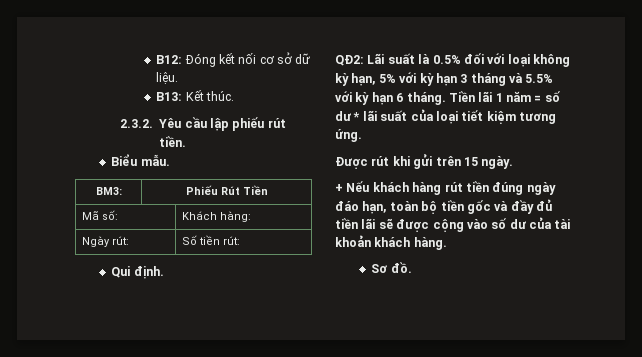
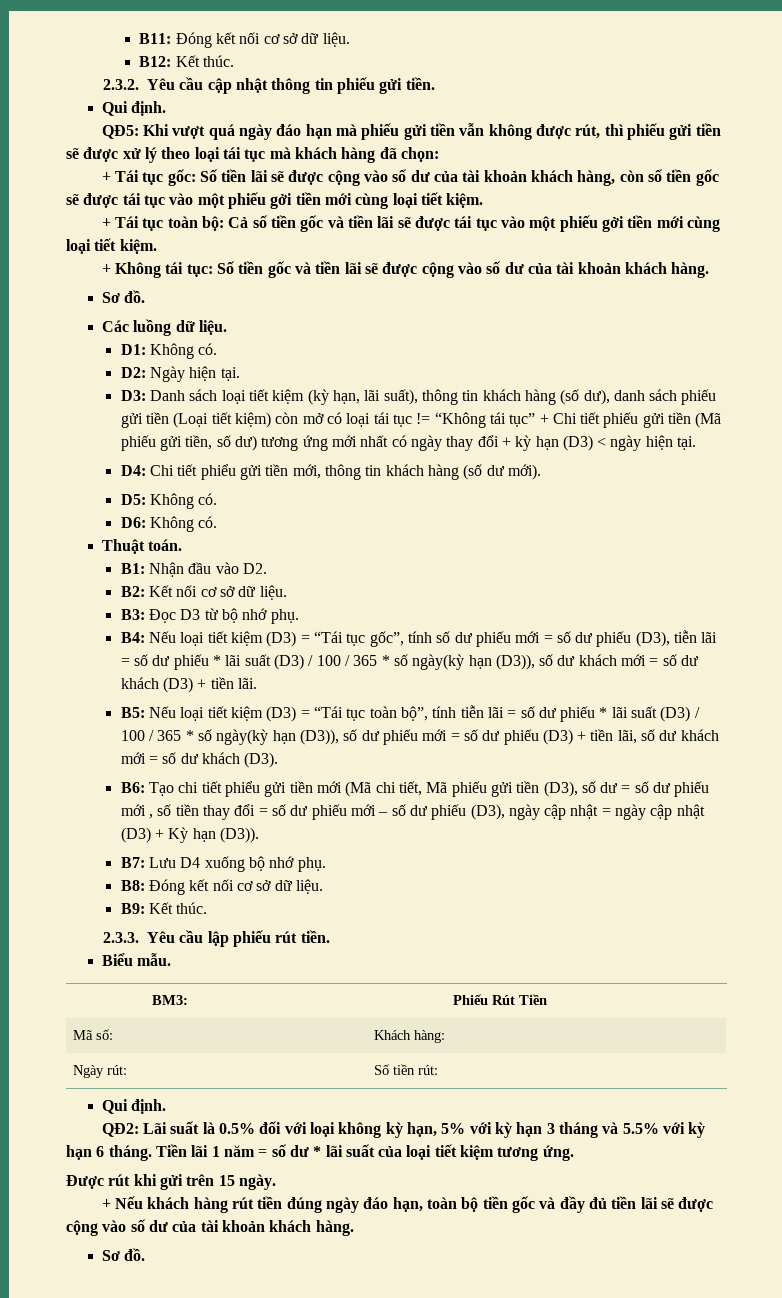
- B12: Đóng kết nối cơ sở dữ liệu.
- B13: Kết thúc.
- 2.3.2. Yêu cầu lập phiếu rút tiền.
+ B11: Đóng kết nối cơ sở dữ liệu.
+ B12: Kết thúc.
+ 2.3.2. Yêu cầu cập nhật thông tin phiếu gửi tiền.
+ Qui định.
+ QĐ5: Khi vượt quá ngày đáo hạn mà phiếu gửi tiền vẫn không được rút, thì phiếu gửi tiền sẽ được xử lý theo loại tái tục mà khách hàng đã chọn:
+ + Tái tục gốc: Số tiền lãi sẽ được cộng vào số dư của tài khoản khách hàng, còn số tiền gốc sẽ được tái tục vào một phiếu gởi tiền mới cùng loại tiết kiệm.
+ + Tái tục toàn bộ: Cả số tiền gốc và tiền lãi sẽ được tái tục vào một phiếu gởi tiền mới cùng loại tiết kiệm.
+ + Không tái tục: Số tiền gốc và tiền lãi sẽ được cộng vào số dư của tài khoản khách hàng.
+ Sơ đồ.
+ Các luồng dữ liệu.
+ D1: Không có.
+ D2: Ngày hiện tại.
+ D3: Danh sách loại tiết kiệm (kỳ hạn, lãi suất), thông tin khách hàng (số dư), danh sách phiếu gửi tiền (Loại tiết kiệm) còn mở có loại tái tục != “Không tái tục” + Chi tiết phiếu gửi tiền (Mã phiếu gửi tiền, số dư) tương ứng mới nhất có ngày thay đổi + kỳ hạn (D3) < ngày hiện tại.
+ D4: Chi tiết phiểu gửi tiền mới, thông tin khách hàng (số dư mới).
+ D5: Không có.
+ D6: Không có.
+ Thuật toán.
+ B1: Nhận đầu vào D2.
+ B2: Kết nối cơ sở dữ liệu.
+ B3: Đọc D3 từ bộ nhớ phụ.
+ B4: Nếu loại tiết kiệm (D3) = “Tái tục gốc”, tính số dư phiếu mới = số dư phiếu (D3), tiễn lãi = số dư phiếu * lãi suất (D3) / 100 / 365 * số ngày(kỳ hạn (D3)), số dư khách mới = số dư khách (D3) + tiền lãi.
+ B5: Nếu loại tiết kiệm (D3) = “Tái tục toàn bộ”, tính tiễn lãi = số dư phiếu * lãi suất (D3) / 100 / 365 * số ngày(kỳ hạn (D3)), số dư phiếu mới = số dư phiếu (D3) + tiền lãi, số dư khách mới = số dư khách (D3).
+ B6: Tạo chi tiết phiểu gửi tiền mới (Mã chi tiết, Mã phiếu gửi tiền (D3), số dư = số dư phiếu mới , số tiền thay đổi = số dư phiếu mới – số dư phiếu (D3), ngày cập nhật = ngày cập nhật (D3) + Kỳ hạn (D3)).
+ B7: Lưu D4 xuống bộ nhớ phụ.
+ B8: Đóng kết nối cơ sở dữ liệu.
+ B9: Kết thúc.
+ 2.3.3. Yêu cầu lập phiếu rút tiền.

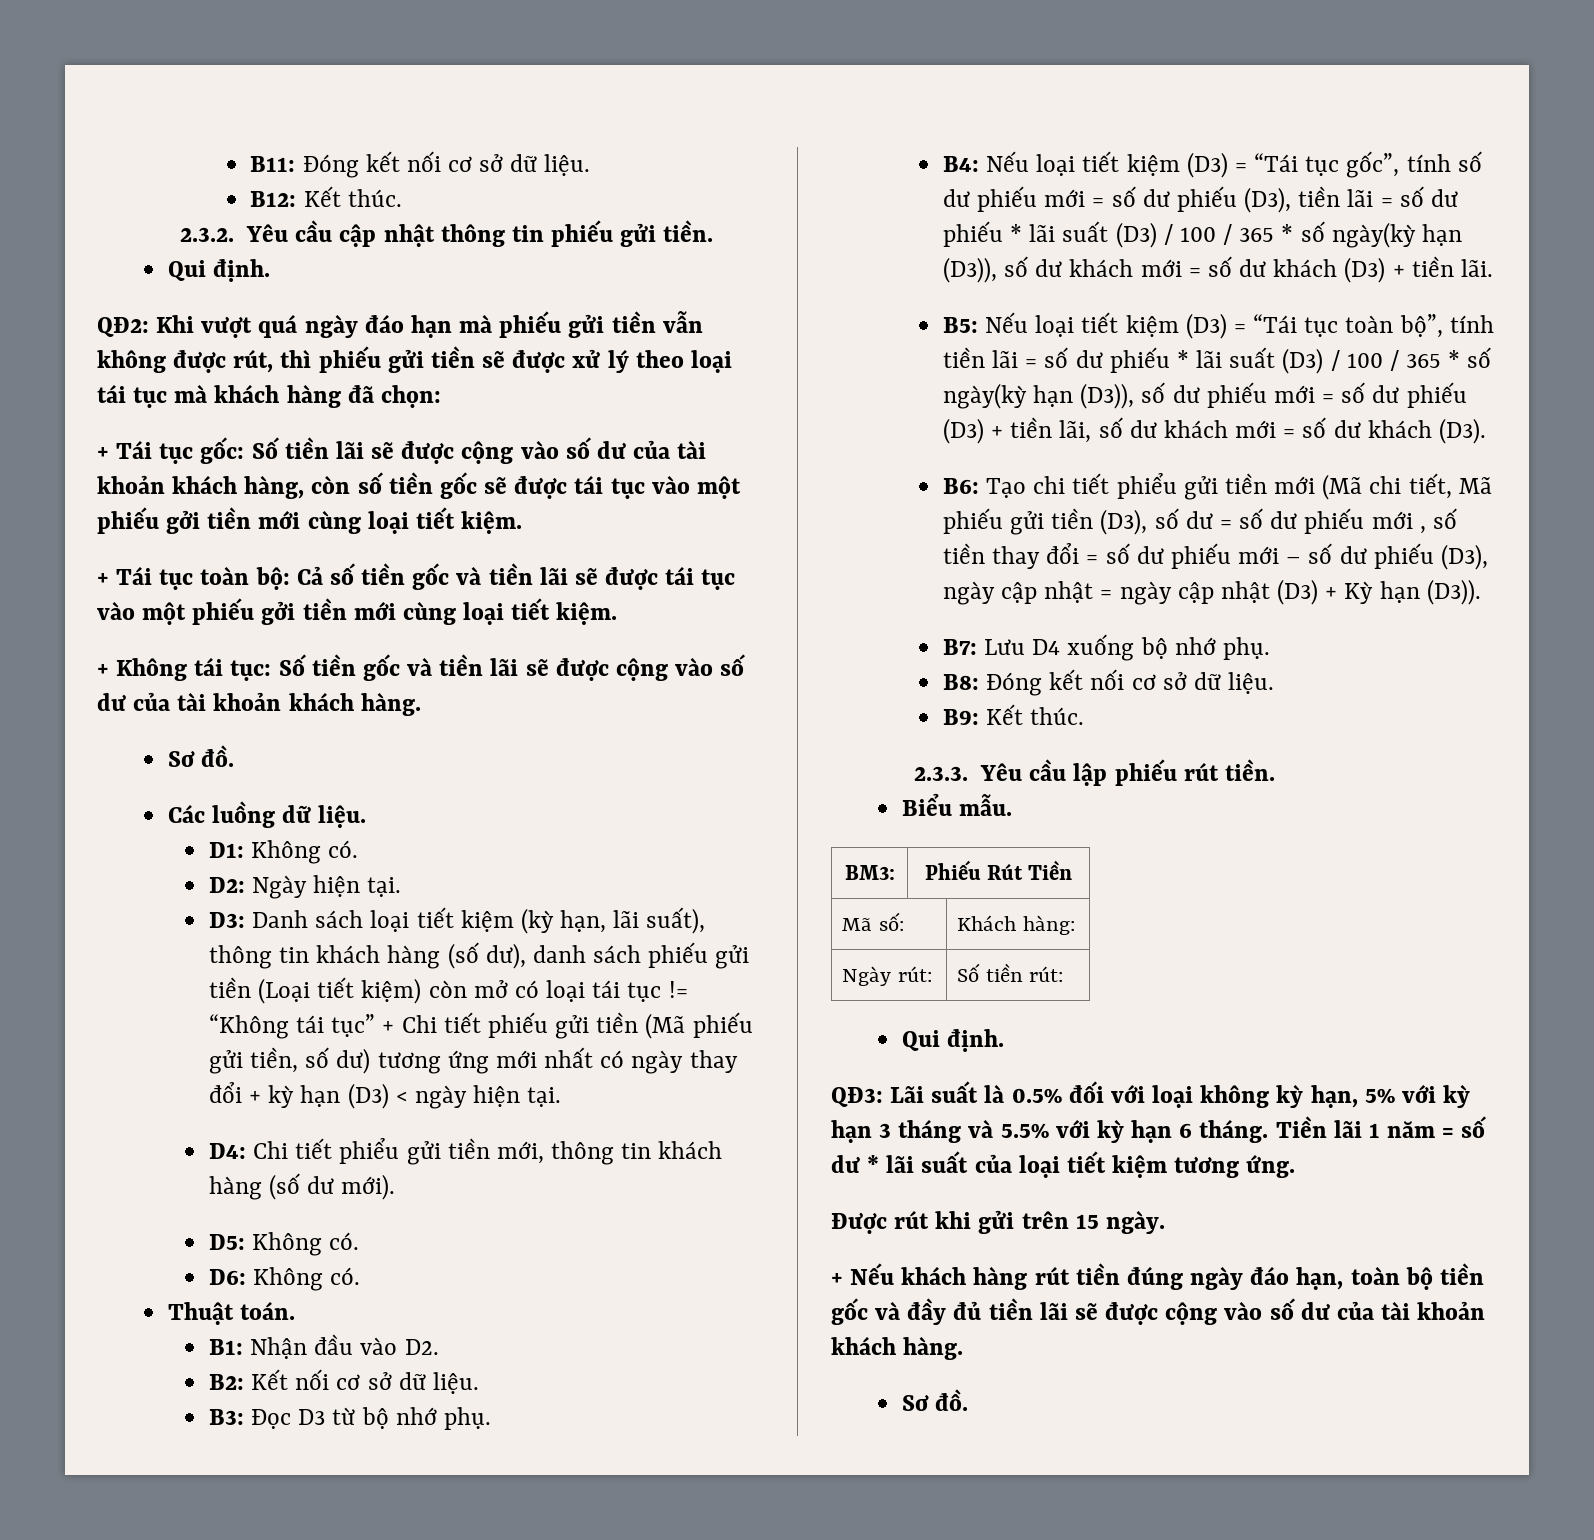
- QĐ5: Khi vượt quá ngày đáo hạn mà phiếu gửi tiền vẫn không được rút, thì phiếu gửi tiền sẽ được xử lý theo loại tái tục mà khách hàng đã chọn:
+ QĐ2: Khi vượt quá ngày đáo hạn mà phiếu gửi tiền vẫn không được rút, thì phiếu gửi tiền sẽ được xử lý theo loại tái tục mà khách hàng đã chọn:
- B4: Nếu loại tiết kiệm (D3) = “Tái tục gốc”, tính số dư phiếu mới = số dư phiếu (D3), tiễn lãi = số dư phiếu * lãi suất (D3) / 100 / 365 * số ngày(kỳ hạn (D3)), số dư khách mới = số dư khách (D3) + tiền lãi.
+ B4: Nếu loại tiết kiệm (D3) = “Tái tục gốc”, tính số dư phiếu mới = số dư phiếu (D3), tiền lãi = số dư phiếu * lãi suất (D3) / 100 / 365 * số ngày(kỳ hạn (D3)), số dư khách mới = số dư khách (D3) + tiền lãi.
- B5: Nếu loại tiết kiệm (D3) = “Tái tục toàn bộ”, tính tiễn lãi = số dư phiếu * lãi suất (D3) / 100 / 365 * số ngày(kỳ hạn (D3)), số dư phiếu mới = số dư phiếu (D3) + tiền lãi, số dư khách mới = số dư khách (D3).
+ B5: Nếu loại tiết kiệm (D3) = “Tái tục toàn bộ”, tính tiền lãi = số dư phiếu * lãi suất (D3) / 100 / 365 * số ngày(kỳ hạn (D3)), số dư phiếu mới = số dư phiếu (D3) + tiền lãi, số dư khách mới = số dư khách (D3).
- QĐ2: Lãi suất là 0.5% đối với loại không kỳ hạn, 5% với kỳ hạn 3 tháng và 5.5% với kỳ hạn 6 tháng.
+ QĐ3: Lãi suất là 0.5% đối với loại không kỳ hạn, 5% với kỳ hạn 3 tháng và 5.5% với kỳ hạn 6 tháng.

